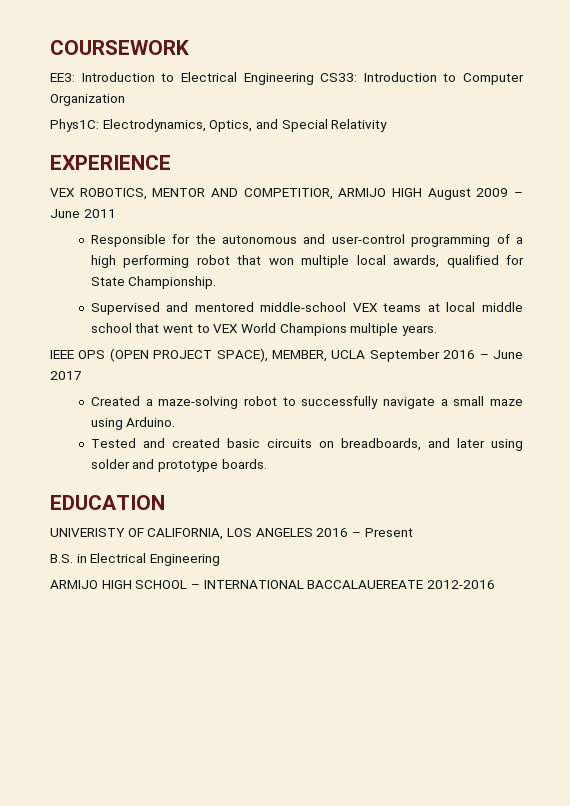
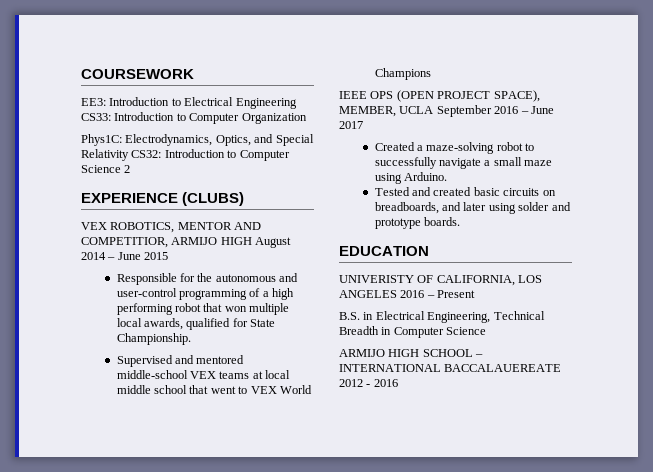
- Phys1C: Electrodynamics, Optics, and Special Relativity
+ Phys1C: Electrodynamics, Optics, and Special Relativity CS32: Introduction to Computer Science 2
- EXPERIENCE
+ EXPERIENCE (CLUBS)
- VEX ROBOTICS, MENTOR AND COMPETITIOR, ARMIJO HIGH August 2009 – June 2011
+ VEX ROBOTICS, MENTOR AND COMPETITIOR, ARMIJO HIGH August 2014 – June 2015
- Supervised and mentored middle-school VEX teams at local middle school that went to VEX World Champions multiple years.
+ Supervised and mentored middle-school VEX teams at local middle school that went to VEX World Champions
- B.S. in Electrical Engineering
+ B.S. in Electrical Engineering, Technical Breadth in Computer Science
- ARMIJO HIGH SCHOOL – INTERNATIONAL BACCALAUEREATE 2012-2016
+ ARMIJO HIGH SCHOOL – INTERNATIONAL BACCALAUEREATE 2012 - 2016

